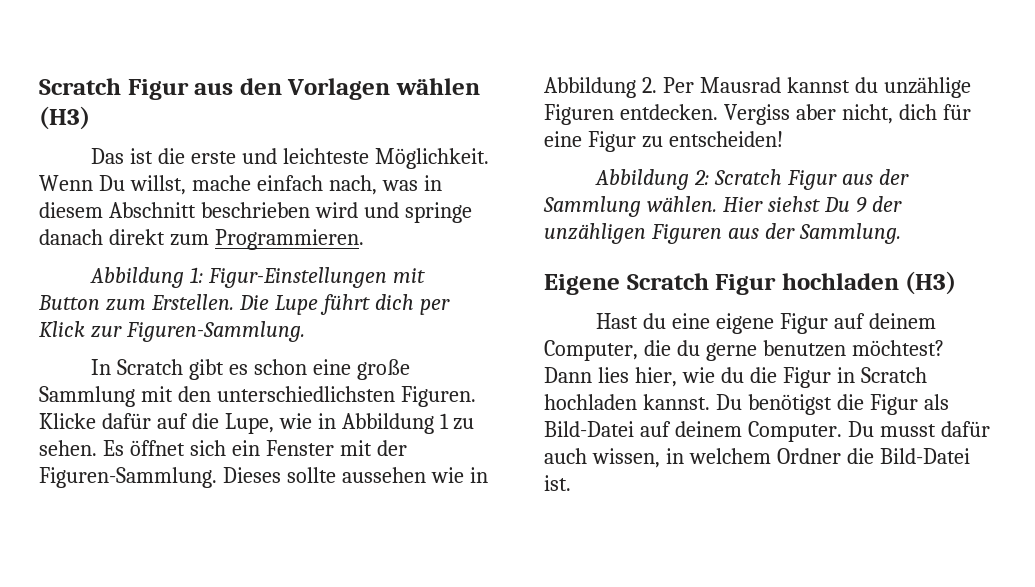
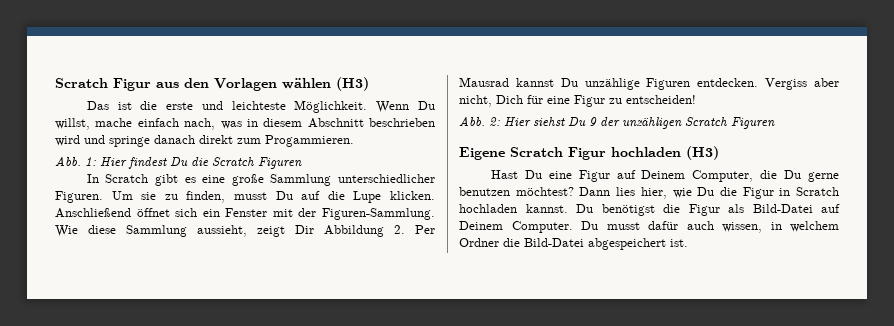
- Wenn Du willst, mache einfach nach, was in diesem Abschnitt beschrieben wird und springe danach direkt zum Programmieren.
- Abbildung 1: Figur-Einstellungen mit Button zum Erstellen. Die Lupe führt dich per Klick zur Figuren-Sammlung.
+ Wenn Du willst, mache einfach nach, was in diesem Abschnitt beschrieben wird und springe danach direkt zum Progammieren.
+ Abb. 1: Hier findest Du die Scratch Figuren
- In Scratch gibt es schon eine große Sammlung mit den unterschiedlichsten Figuren. Klicke dafür auf die Lupe, wie in Abbildung 1 zu sehen. Es öffnet sich ein Fenster mit der Figuren-Sammlung.
+ In Scratch gibt es eine große Sammlung unterschiedlicher Figuren. Um sie zu finden, musst Du auf die Lupe klicken. Anschließend öffnet sich ein Fenster mit der Figuren-Sammlung.
- Dieses sollte aussehen wie in Abbildung 2. Per Mausrad kannst du unzählige Figuren entdecken.
+ Wie diese Sammlung aussieht, zeigt Dir Abbildung 2. Per Mausrad kannst Du unzählige Figuren entdecken.
- Vergiss aber nicht, dich für eine Figur zu entscheiden!
+ Vergiss aber nicht, Dich für eine Figur zu entscheiden!
- Abbildung 2: Scratch Figur aus der Sammlung wählen. Hier siehst Du 9 der unzähligen Figuren aus der Sammlung.
+ Abb. 2: Hier siehst Du 9 der unzähligen Scratch Figuren
- Hast du eine eigene Figur auf deinem Computer, die du gerne benutzen möchtest?
+ Hast Du eine Figur auf Deinem Computer, die Du gerne benutzen möchtest?
- Dann lies hier, wie du die Figur in Scratch hochladen kannst.
+ Dann lies hier, wie Du die Figur in Scratch hochladen kannst.
- Du benötigst die Figur als Bild-Datei auf deinem Computer.
+ Du benötigst die Figur als Bild-Datei auf Deinem Computer.
- Du musst dafür auch wissen, in welchem Ordner die Bild-Datei ist.
+ Du musst dafür auch wissen, in welchem Ordner die Bild-Datei abgespeichert ist.

